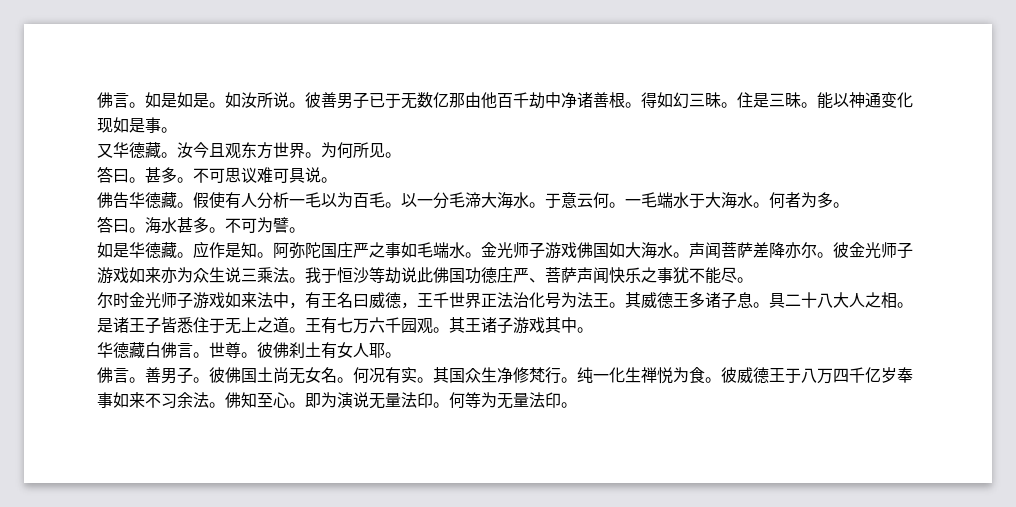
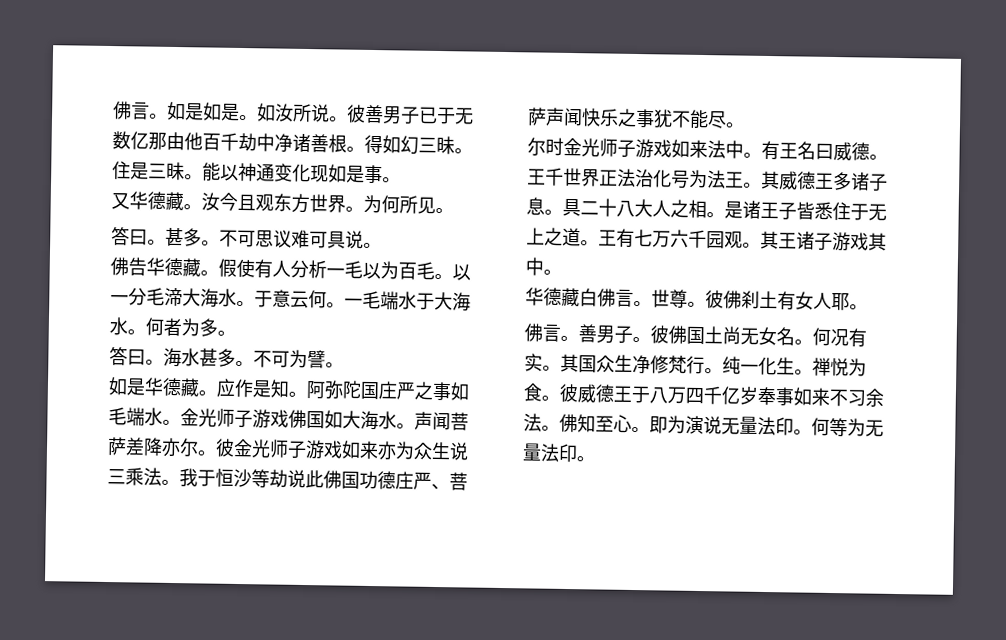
- 尔时金光师子游戏如来法中，有王名曰威德，王千世界正法治化号为法王。
+ 尔时金光师子游戏如来法中。有王名曰威德。王千世界正法治化号为法王。
- 纯一化生禅悦为食。
+ 纯一化生。禅悦为食。

